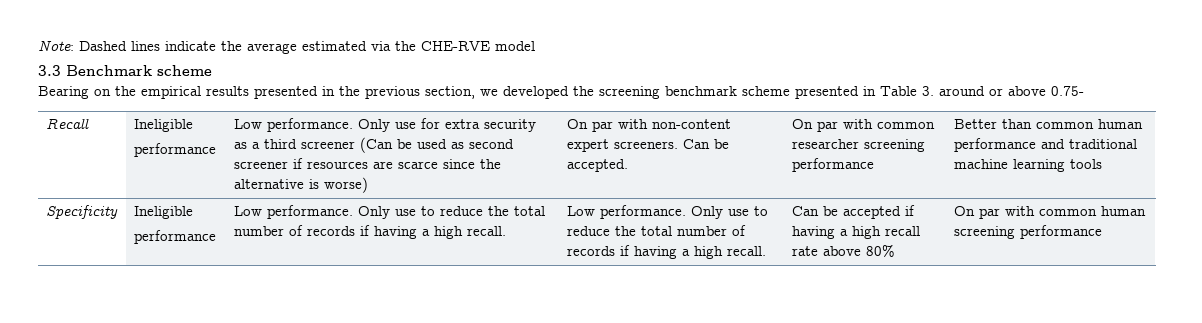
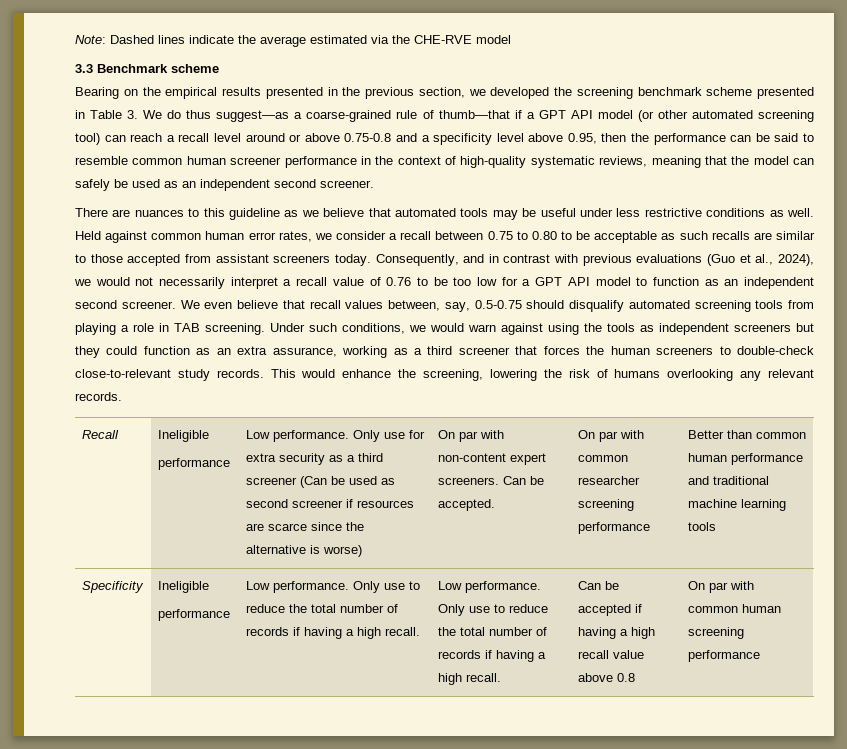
- Bearing on the empirical results presented in the previous section, we developed the screening benchmark scheme presented in Table 3. around or above 0.75-
+ Bearing on the empirical results presented in the previous section, we developed the screening benchmark scheme presented in Table 3. We do thus suggest—as a coarse-grained rule of thumb—that if a GPT API model (or other automated screening tool) can reach a recall level around or above 0.75-0.8 and a specificity level above 0.95, then the performance can be said to resemble common human screener performance in the context of high-quality systematic reviews, meaning that the model can safely be used as an independent second screener.
+ There are nuances to this guideline as we believe that automated tools may be useful under less restrictive conditions as well. Held against common human error rates, we consider a recall between 0.75 to 0.80 to be acceptable as such recalls are similar to those accepted from assistant screeners today. Consequently, and in contrast with previous evaluations (Guo et al., 2024), we would not necessarily interpret a recall value of 0.76 to be too low for a GPT API model to function as an independent second screener. We even believe that recall values between, say, 0.5-0.75 should disqualify automated screening tools from playing a role in TAB screening. Under such conditions, we would warn against using the tools as independent screeners but they could function as an extra assurance, working as a third screener that forces the human screeners to double-check close-to-relevant study records. This would enhance the screening, lowering the risk of humans overlooking any relevant records.
- Can be accepted if having a high recall rate above 80%
+ Can be accepted if having a high recall value above 0.8

